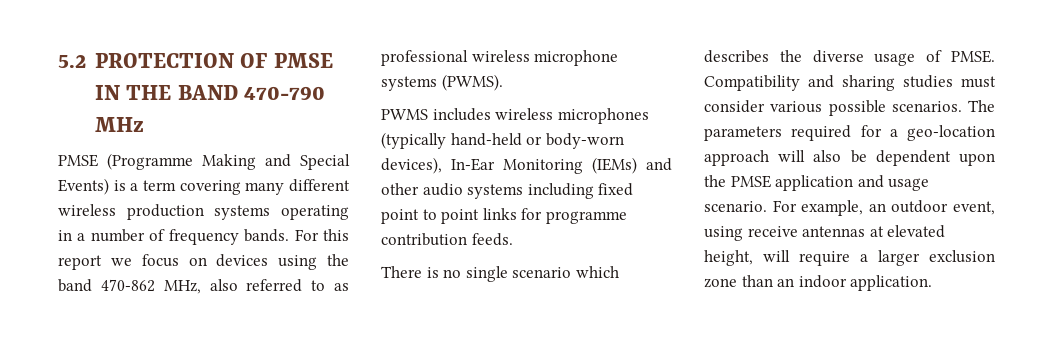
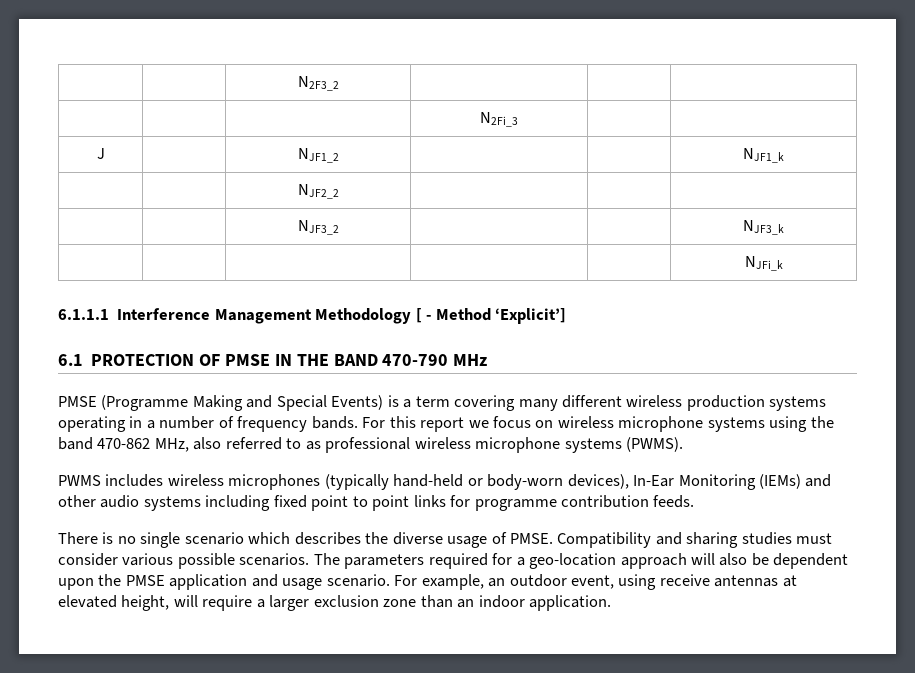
- 5.2 PROTECTION OF PMSE IN THE BAND 470-790 MHz
+ | | N2F3_2 | | |
+ | | | N2Fi_3 | |
+ J | | NJF1_2 | | | NJF1_k
+ | | NJF2_2 | | |
+ | | NJF3_2 | | | NJF3_k
+ | | | | | NJFi_k
+ 6.1.1.1 Interference Management Methodology [ - Method ‘Explicit’]
+ 6.1 PROTECTION OF PMSE IN THE BAND 470-790 MHz
- For this report we focus on devices using the band 470-862 MHz, also referred to as professional wireless microphone systems (PWMS).
+ For this report we focus on wireless microphone systems using the band 470-862 MHz, also referred to as professional wireless microphone systems (PWMS).

